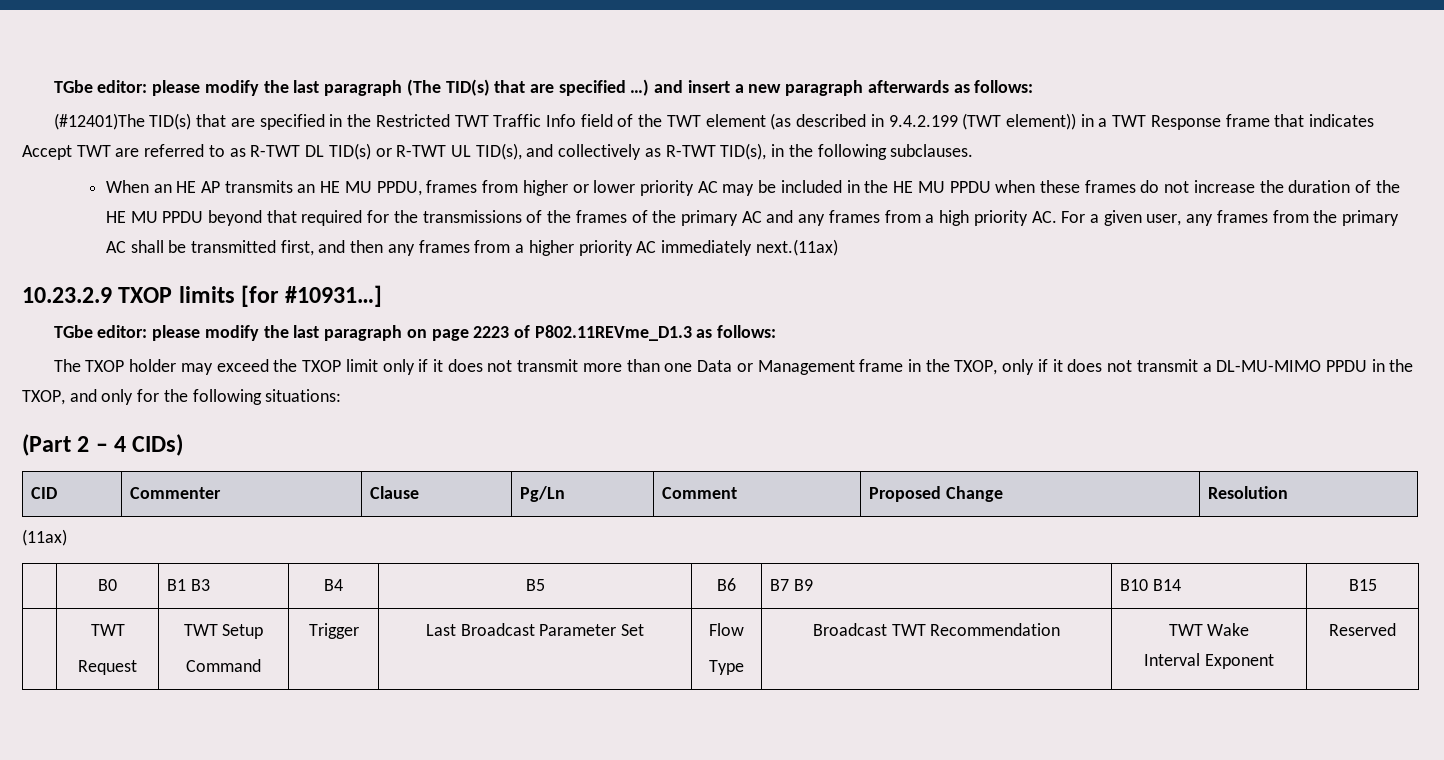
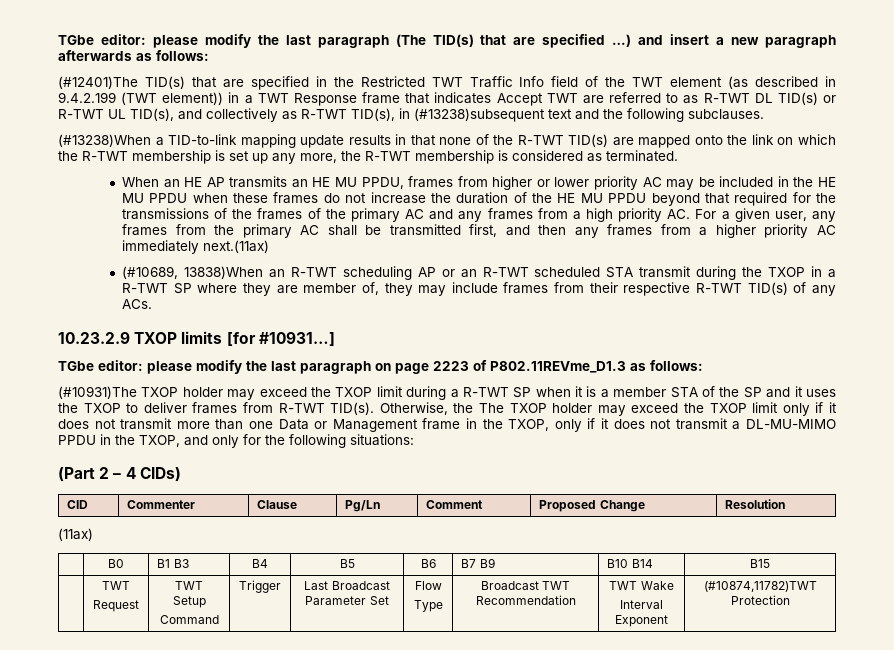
- (#12401)The TID(s) that are specified in the Restricted TWT Traffic Info field of the TWT element (as described in 9.4.2.199 (TWT element)) in a TWT Response frame that indicates Accept TWT are referred to as R-TWT DL TID(s) or R-TWT UL TID(s), and collectively as R-TWT TID(s), in the following subclauses.
+ (#12401)The TID(s) that are specified in the Restricted TWT Traffic Info field of the TWT element (as described in 9.4.2.199 (TWT element)) in a TWT Response frame that indicates Accept TWT are referred to as R-TWT DL TID(s) or R-TWT UL TID(s), and collectively as R-TWT TID(s), in (#13238)subsequent text and the following subclauses.
+ (#13238)When a TID-to-link mapping update results in that none of the R-TWT TID(s) are mapped onto the link on which the R-TWT membership is set up any more, the R-TWT membership is considered as terminated.
+ (#10689, 13838)When an R-TWT scheduling AP or an R-TWT scheduled STA transmit during the TXOP in a R-TWT SP where they are member of, they may include frames from their respective R-TWT TID(s) of any ACs.
- The TXOP holder may exceed the TXOP limit only if it does not transmit more than one Data or Management frame in the TXOP, only if it does not transmit a DL-MU-MIMO PPDU in the TXOP, and only for the following situations:
+ (#10931)The TXOP holder may exceed the TXOP limit during a R-TWT SP when it is a member STA of the SP and it uses the TXOP to deliver frames from R-TWT TID(s). Otherwise, the The TXOP holder may exceed the TXOP limit only if it does not transmit more than one Data or Management frame in the TXOP, only if it does not transmit a DL-MU-MIMO PPDU in the TXOP, and only for the following situations:
  | B0 | B1 B3 | B4 | B5 | B6 | B7 B9 | B10 B14 | B15
  | TWT
  Request | TWT Setup
  Command | Trigger | Last Broadcast Parameter Set | Flow
  Type | Broadcast TWT Recommendation | TWT Wake
- Interval Exponent | Reserved
+ Interval Exponent | (#10874,11782)TWT Protection

